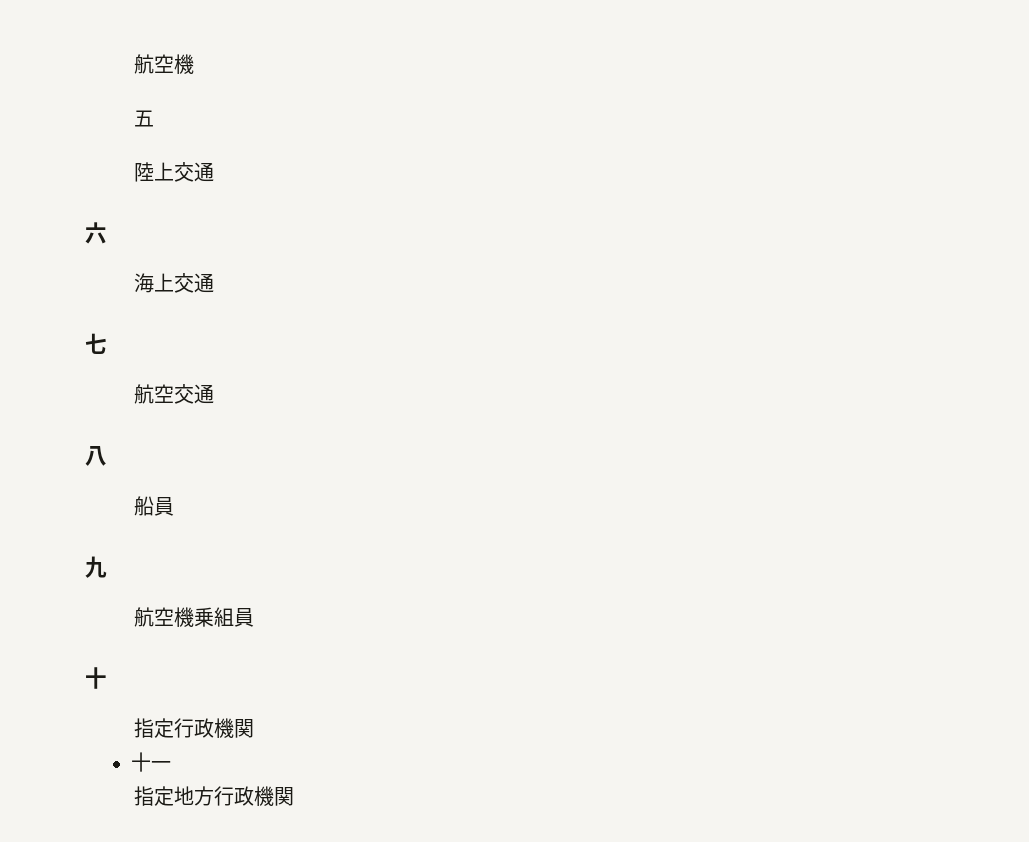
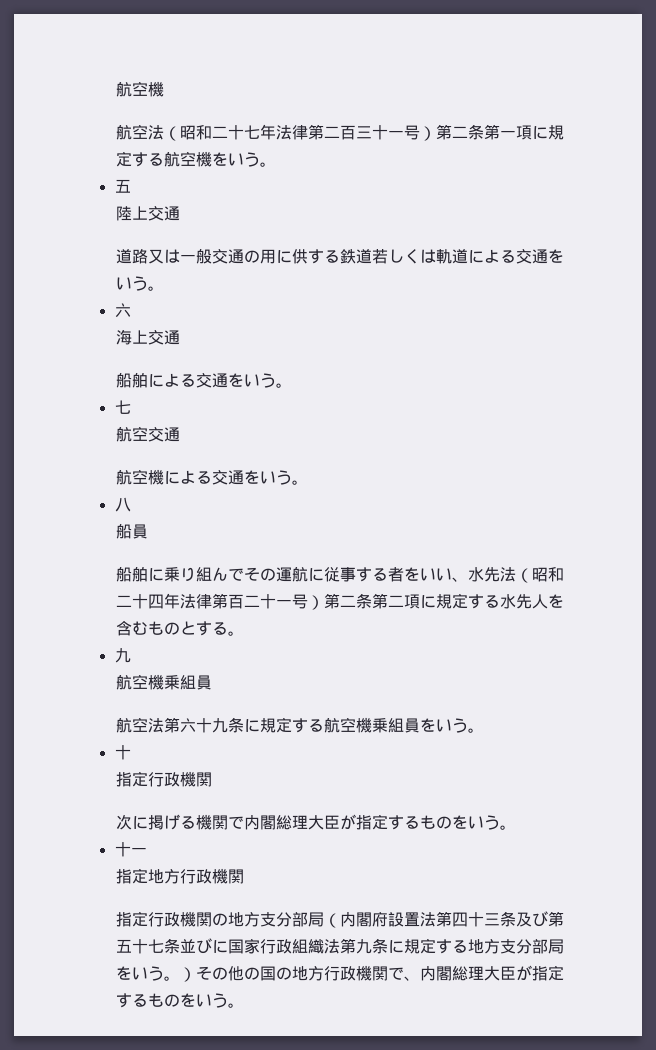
+ 航空法（昭和二十七年法律第二百三十一号）第二条第一項に規定する航空機をいう。
  五
  陸上交通
+ 道路又は一般交通の用に供する鉄道若しくは軌道による交通をいう。
  六
  海上交通
+ 船舶による交通をいう。
  七
  航空交通
+ 航空機による交通をいう。
  八
  船員
+ 船舶に乗り組んでその運航に従事する者をいい、水先法（昭和二十四年法律第百二十一号）第二条第二項に規定する水先人を含むものとする。
  九
  航空機乗組員
+ 航空法第六十九条に規定する航空機乗組員をいう。
  十
  指定行政機関
+ 次に掲げる機関で内閣総理大臣が指定するものをいう。
+ 指定行政機関の地方支分部局（内閣府設置法第四十三条及び第五十七条並びに国家行政組織法第九条に規定する地方支分部局をいう。）その他の国の地方行政機関で、内閣総理大臣が指定するものをいう。

